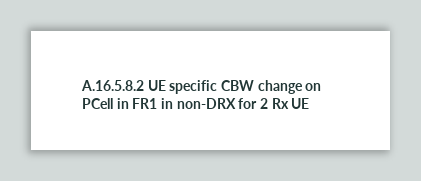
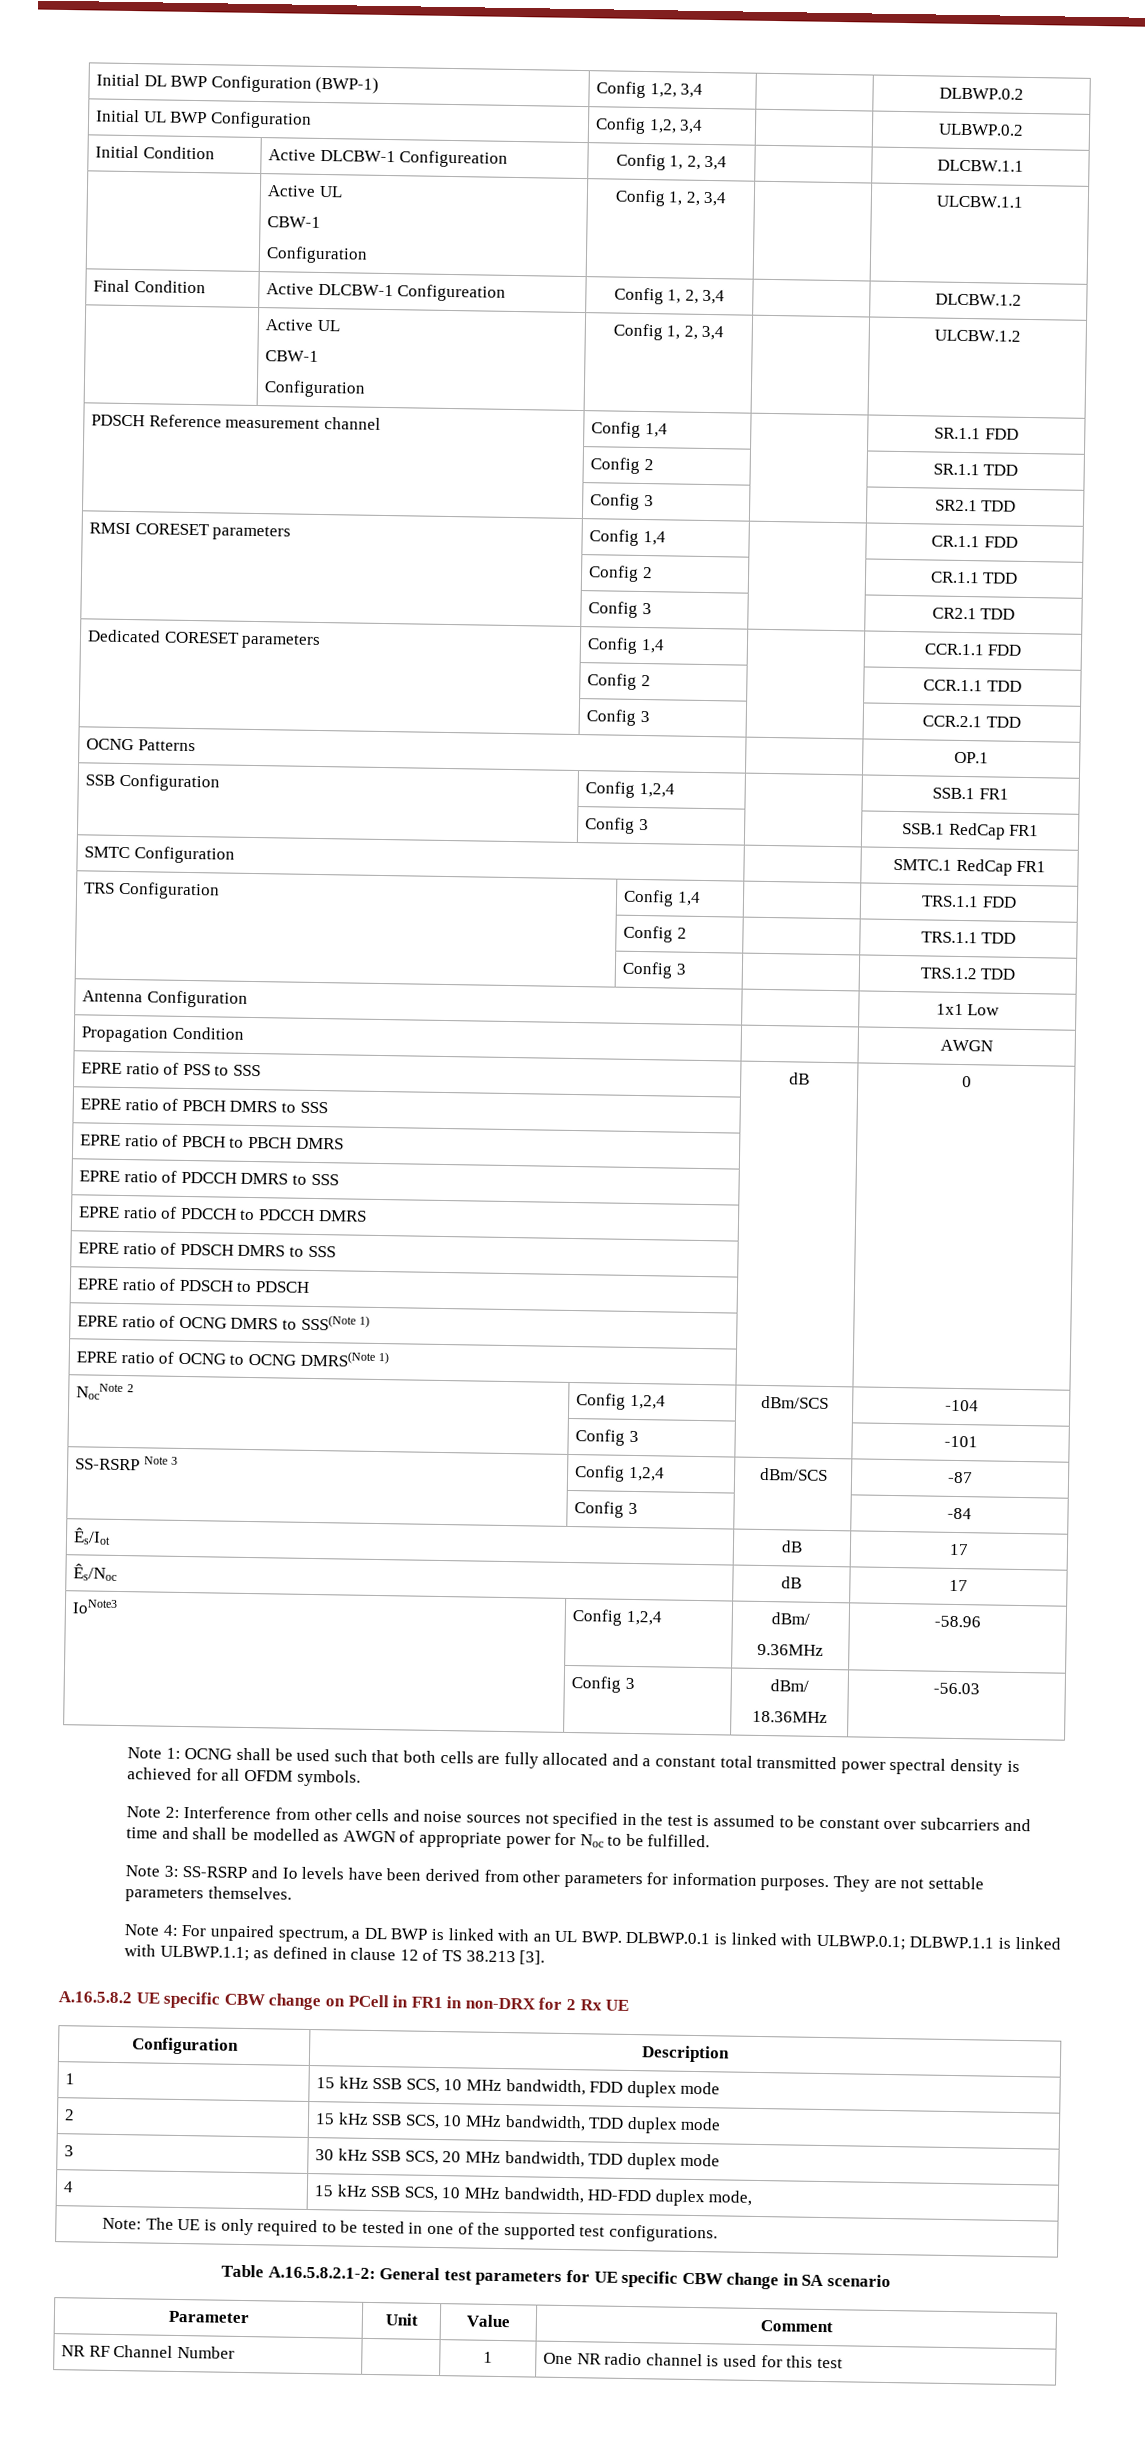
+ Initial DL BWP Configuration (BWP-1) | Config 1,2, 3,4 | | DLBWP.0.2
+ Initial UL BWP Configuration | Config 1,2, 3,4 | | ULBWP.0.2
+ Initial Condition | Active DLCBW-1 Configureation | Config 1, 2, 3,4 | | DLCBW.1.1
+ | Active UL
+ CBW-1
+ Configuration | Config 1, 2, 3,4 | | ULCBW.1.1
+ Final Condition | Active DLCBW-1 Configureation | Config 1, 2, 3,4 | | DLCBW.1.2
+ | Active UL
+ CBW-1
+ Configuration | Config 1, 2, 3,4 | | ULCBW.1.2
+ PDSCH Reference measurement channel | Config 1,4 | | SR.1.1 FDD
+ | Config 2 | | SR.1.1 TDD
+ | Config 3 | | SR2.1 TDD
+ RMSI CORESET parameters | Config 1,4 | | CR.1.1 FDD
+ | Config 2 | | CR.1.1 TDD
+ | Config 3 | | CR2.1 TDD
+ Dedicated CORESET parameters | Config 1,4 | | CCR.1.1 FDD
+ | Config 2 | | CCR.1.1 TDD
+ | Config 3 | | CCR.2.1 TDD
+ OCNG Patterns | | OP.1
+ SSB Configuration | Config 1,2,4 | | SSB.1 FR1
+ | Config 3 | | SSB.1 RedCap FR1
+ SMTC Configuration | | SMTC.1 RedCap FR1
+ TRS Configuration | Config 1,4 | | TRS.1.1 FDD
+ | Config 2 | | TRS.1.1 TDD
+ | Config 3 | | TRS.1.2 TDD
+ Antenna Configuration | | 1x1 Low
+ Propagation Condition | | AWGN
+ EPRE ratio of PSS to SSS | dB | 0
+ EPRE ratio of PBCH DMRS to SSS | |
+ EPRE ratio of PBCH to PBCH DMRS | |
+ EPRE ratio of PDCCH DMRS to SSS | |
+ EPRE ratio of PDCCH to PDCCH DMRS | |
+ EPRE ratio of PDSCH DMRS to SSS | |
+ EPRE ratio of PDSCH to PDSCH | |
+ EPRE ratio of OCNG DMRS to SSS(Note 1) | |
+ EPRE ratio of OCNG to OCNG DMRS(Note 1) | |
+ NocNote 2 | Config 1,2,4 | dBm/SCS | -104
+ | Config 3 | | -101
+ SS-RSRP Note 3 | Config 1,2,4 | dBm/SCS | -87
+ | Config 3 | | -84
+ Ês/Iot | dB | 17
+ Ês/Noc | dB | 17
+ IoNote3 | Config 1,2,4 | dBm/
+ 9.36MHz | -58.96
+ | Config 3 | dBm/
+ 18.36MHz | -56.03
+ Note 1: OCNG shall be used such that both cells are fully allocated and a constant total transmitted power spectral density is achieved for all OFDM symbols.
+ Note 2: Interference from other cells and noise sources not specified in the test is assumed to be constant over subcarriers and time and shall be modelled as AWGN of appropriate power for Noc to be fulfilled.
+ Note 3: SS-RSRP and Io levels have been derived from other parameters for information purposes. They are not settable parameters themselves.
+ Note 4: For unpaired spectrum, a DL BWP is linked with an UL BWP. DLBWP.0.1 is linked with ULBWP.0.1; DLBWP.1.1 is linked with ULBWP.1.1; as defined in clause 12 of TS 38.213 [3].
+ Configuration | Description
+ 1 | 15 kHz SSB SCS, 10 MHz bandwidth, FDD duplex mode
+ 2 | 15 kHz SSB SCS, 10 MHz bandwidth, TDD duplex mode
+ 3 | 30 kHz SSB SCS, 20 MHz bandwidth, TDD duplex mode
+ 4 | 15 kHz SSB SCS, 10 MHz bandwidth, HD-FDD duplex mode,
+ Note: The UE is only required to be tested in one of the supported test configurations.
+ Table A.16.5.8.2.1-2: General test parameters for UE specific CBW change in SA scenario
+ Parameter | Unit | Value | Comment
+ NR RF Channel Number | | 1 | One NR radio channel is used for this test

